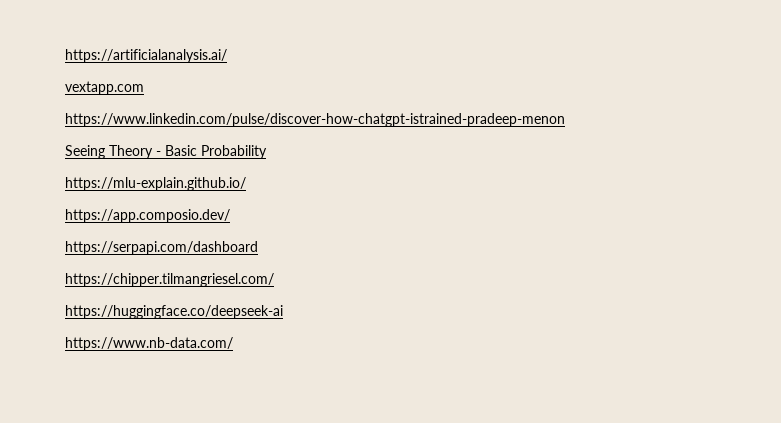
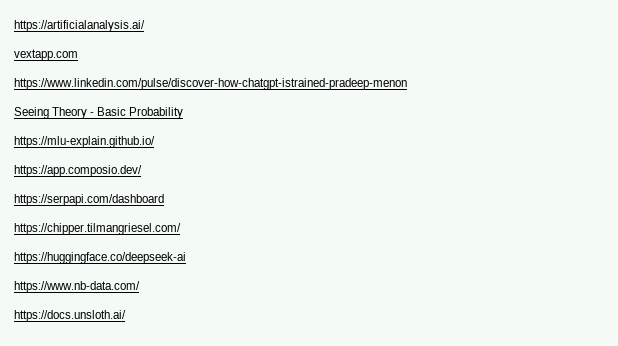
+ https://docs.unsloth.ai/

